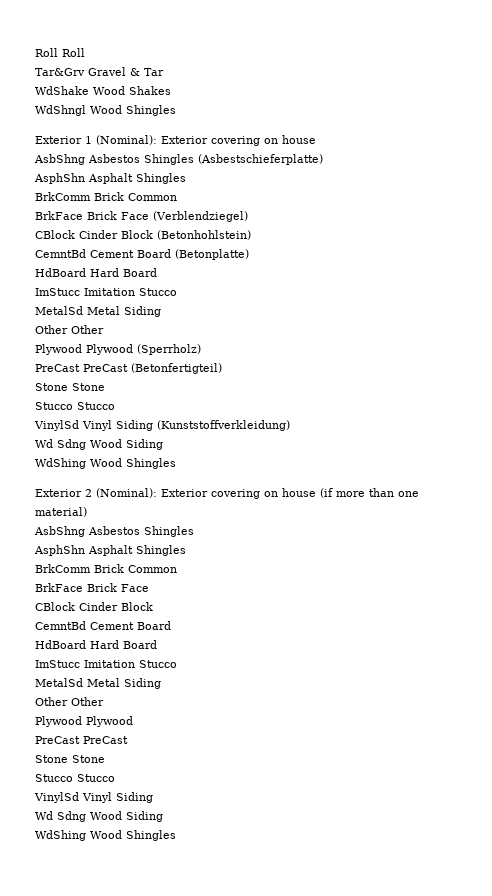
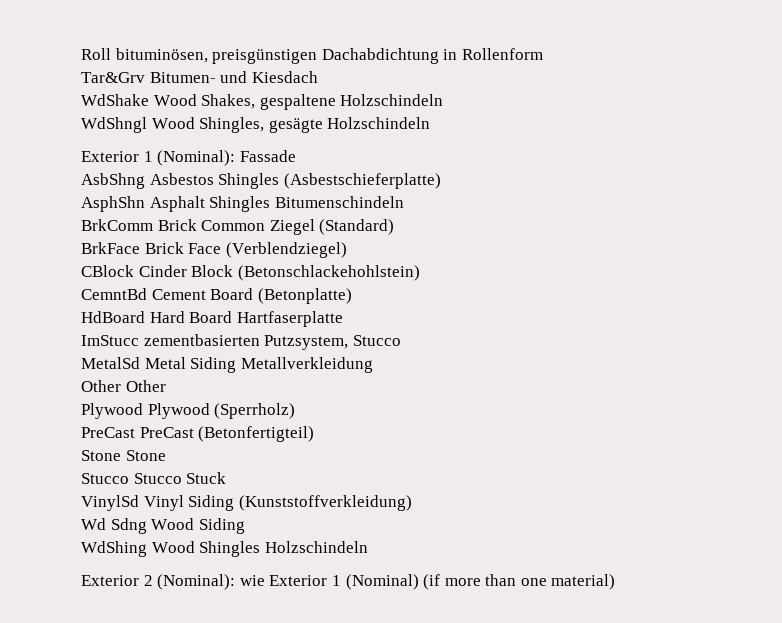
- Roll Roll
- Tar&Grv Gravel & Tar
+ Roll bituminösen, preisgünstigen Dachabdichtung in Rollenform
+ Tar&Grv Bitumen- und Kiesdach
- WdShake Wood Shakes
+ WdShake Wood Shakes, gespaltene Holzschindeln
- WdShngl Wood Shingles
+ WdShngl Wood Shingles, gesägte Holzschindeln
- Exterior 1 (Nominal): Exterior covering on house
+ Exterior 1 (Nominal): Fassade
  AsbShng Asbestos Shingles (Asbestschieferplatte)
- AsphShn Asphalt Shingles
- BrkComm Brick Common
+ AsphShn Asphalt Shingles Bitumenschindeln
+ BrkComm Brick Common Ziegel (Standard)
- CBlock Cinder Block (Betonhohlstein)
+ CBlock Cinder Block (Betonschlackehohlstein)
  CemntBd Cement Board (Betonplatte)
- HdBoard Hard Board
- ImStucc Imitation Stucco
- MetalSd Metal Siding
+ HdBoard Hard Board Hartfaserplatte
+ ImStucc zementbasierten Putzsystem, Stucco
+ MetalSd Metal Siding Metallverkleidung
  PreCast PreCast (Betonfertigteil)
  Stone Stone
- Stucco Stucco
+ Stucco Stucco Stuck
  VinylSd Vinyl Siding (Kunststoffverkleidung)
  Wd Sdng Wood Siding
- WdShing Wood Shingles
+ WdShing Wood Shingles Holzschindeln
- Exterior 2 (Nominal): Exterior covering on house (if more than one material)
- AsbShng Asbestos Shingles
- AsphShn Asphalt Shingles
- BrkComm Brick Common
- BrkFace Brick Face
- CBlock Cinder Block
- CemntBd Cement Board
- HdBoard Hard Board
- ImStucc Imitation Stucco
- MetalSd Metal Siding
- Other Other
- Plywood Plywood
- PreCast PreCast
- Stone Stone
- Stucco Stucco
- VinylSd Vinyl Siding
- Wd Sdng Wood Siding
- WdShing Wood Shingles
+ Exterior 2 (Nominal): wie Exterior 1 (Nominal) (if more than one material)

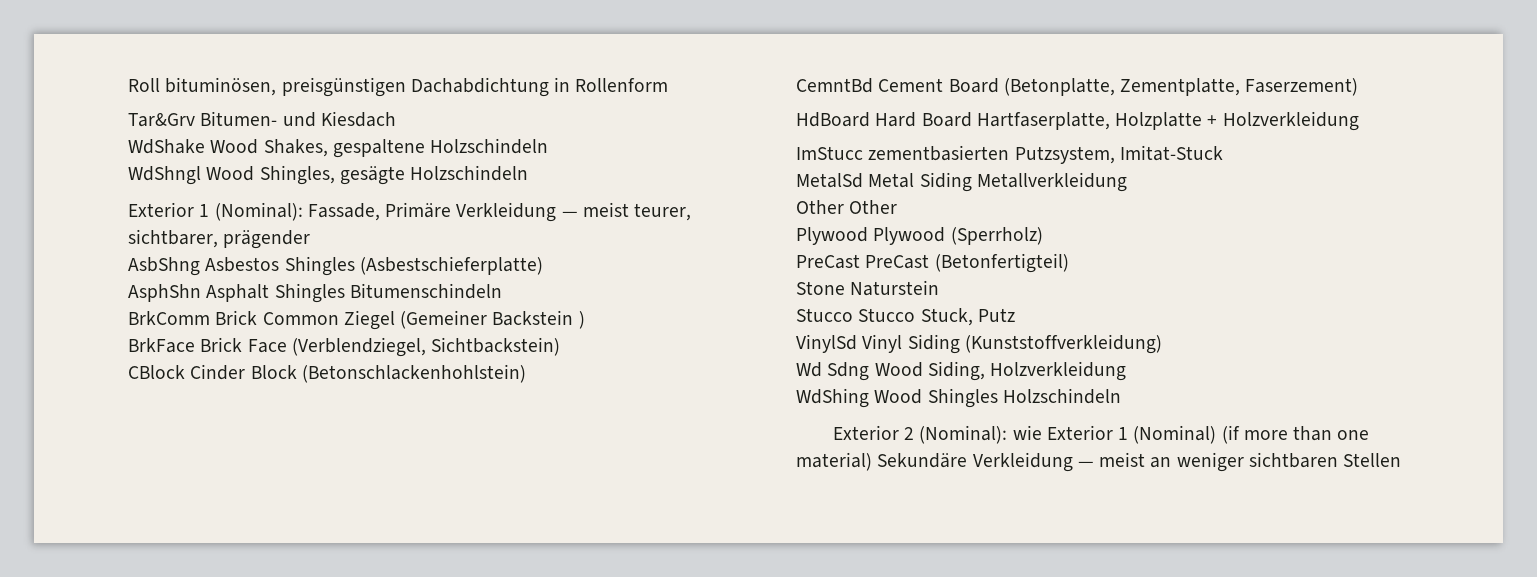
- Exterior 1 (Nominal): Fassade
+ Exterior 1 (Nominal): Fassade, Primäre Verkleidung — meist teurer, sichtbarer, prägender
- BrkComm Brick Common Ziegel (Standard)
+ BrkComm Brick Common Ziegel (Gemeiner Backstein )
- BrkFace Brick Face (Verblendziegel)
+ BrkFace Brick Face (Verblendziegel, Sichtbackstein)
- CBlock Cinder Block (Betonschlackehohlstein)
+ CBlock Cinder Block (Betonschlackenhohlstein)
- CemntBd Cement Board (Betonplatte)
+ CemntBd Cement Board (Betonplatte, Zementplatte, Faserzement)
- HdBoard Hard Board Hartfaserplatte
+ HdBoard Hard Board Hartfaserplatte, Holzplatte + Holzverkleidung
- ImStucc zementbasierten Putzsystem, Stucco
+ ImStucc zementbasierten Putzsystem, Imitat-Stuck
- Stone Stone
+ Stone Naturstein
- Stucco Stucco Stuck
+ Stucco Stucco Stuck, Putz
- Wd Sdng Wood Siding
+ Wd Sdng Wood Siding, Holzverkleidung
- Exterior 2 (Nominal): wie Exterior 1 (Nominal) (if more than one material)
+ Exterior 2 (Nominal): wie Exterior 1 (Nominal) (if more than one material) Sekundäre Verkleidung — meist an weniger sichtbaren Stellen

